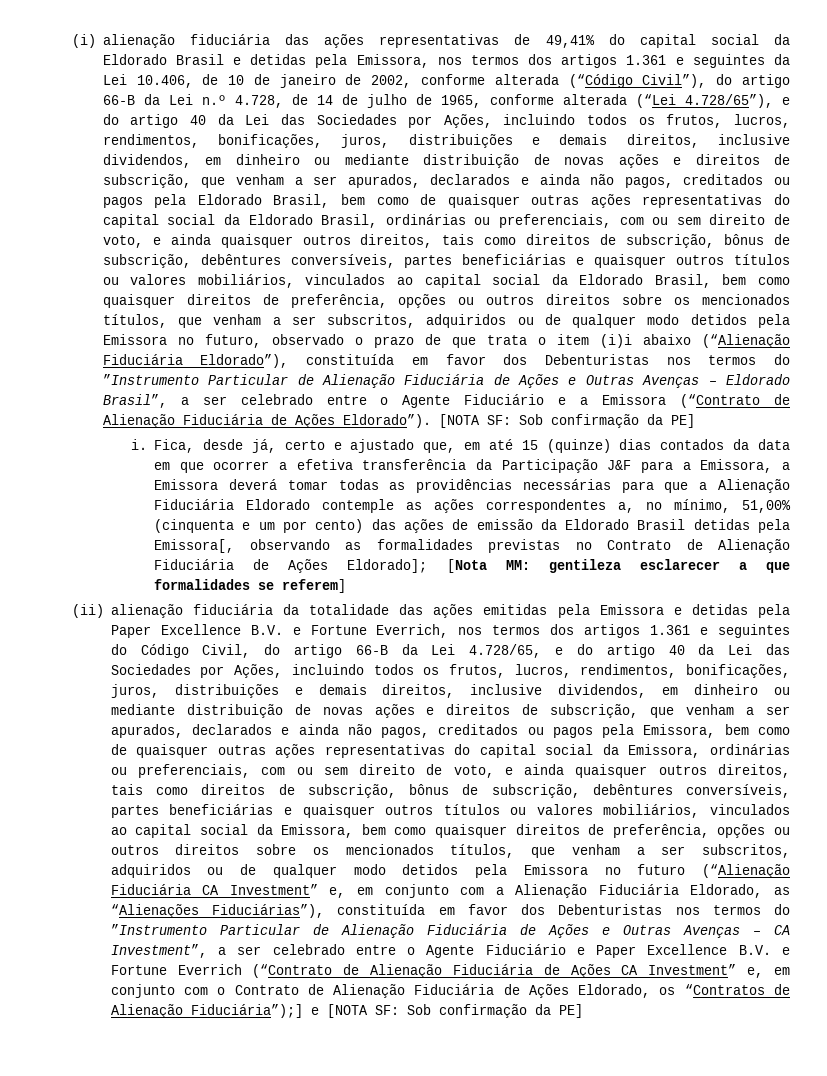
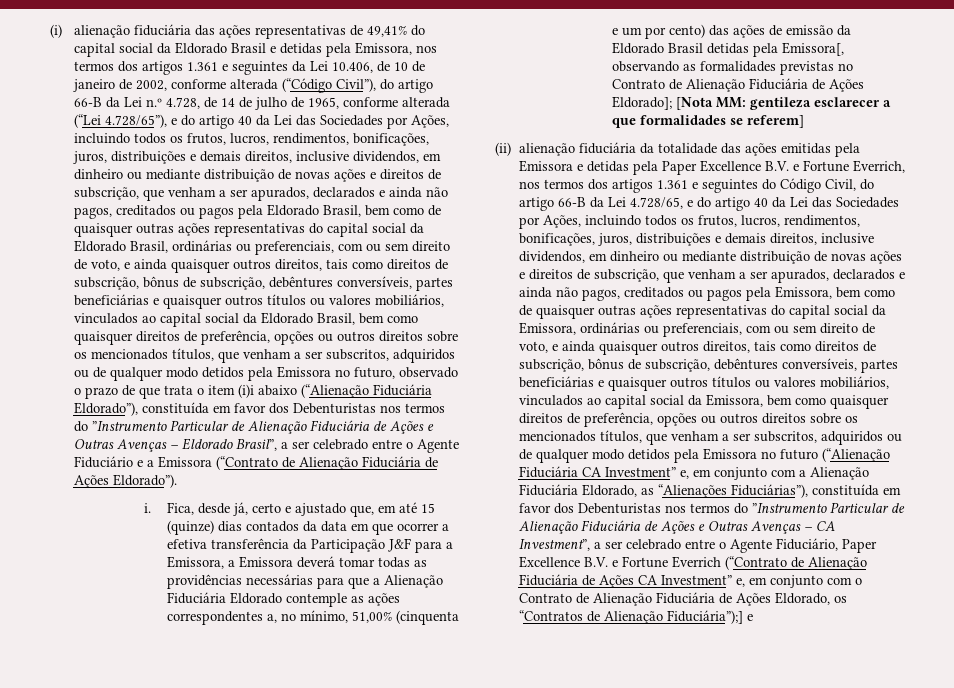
- (i) alienação fiduciária das ações representativas de 49,41% do capital social da Eldorado Brasil e detidas pela Emissora, nos termos dos artigos 1.361 e seguintes da Lei 10.406, de 10 de janeiro de 2002, conforme alterada (“Código Civil”), do artigo 66-B da Lei n.º 4.728, de 14 de julho de 1965, conforme alterada (“Lei 4.728/65”), e do artigo 40 da Lei das Sociedades por Ações, incluindo todos os frutos, lucros, rendimentos, bonificações, juros, distribuições e demais direitos, inclusive dividendos, em dinheiro ou mediante distribuição de novas ações e direitos de subscrição, que venham a ser apurados, declarados e ainda não pagos, creditados ou pagos pela Eldorado Brasil, bem como de quaisquer outras ações representativas do capital social da Eldorado Brasil, ordinárias ou preferenciais, com ou sem direito de voto, e ainda quaisquer outros direitos, tais como direitos de subscrição, bônus de subscrição, debêntures conversíveis, partes beneficiárias e quaisquer outros títulos ou valores mobiliários, vinculados ao capital social da Eldorado Brasil, bem como quaisquer direitos de preferência, opções ou outros direitos sobre os mencionados títulos, que venham a ser subscritos, adquiridos ou de qualquer modo detidos pela Emissora no futuro, observado o prazo de que trata o item (i)i abaixo (“Alienação Fiduciária Eldorado”), constituída em favor dos Debenturistas nos termos do ”Instrumento Particular de Alienação Fiduciária de Ações e Outras Avenças – Eldorado Brasil”, a ser celebrado entre o Agente Fiduciário e a Emissora (“Contrato de Alienação Fiduciária de Ações Eldorado”). [NOTA SF: Sob confirmação da PE]
+ (i) alienação fiduciária das ações representativas de 49,41% do capital social da Eldorado Brasil e detidas pela Emissora, nos termos dos artigos 1.361 e seguintes da Lei 10.406, de 10 de janeiro de 2002, conforme alterada (“Código Civil”), do artigo 66-B da Lei n.º 4.728, de 14 de julho de 1965, conforme alterada (“Lei 4.728/65”), e do artigo 40 da Lei das Sociedades por Ações, incluindo todos os frutos, lucros, rendimentos, bonificações, juros, distribuições e demais direitos, inclusive dividendos, em dinheiro ou mediante distribuição de novas ações e direitos de subscrição, que venham a ser apurados, declarados e ainda não pagos, creditados ou pagos pela Eldorado Brasil, bem como de quaisquer outras ações representativas do capital social da Eldorado Brasil, ordinárias ou preferenciais, com ou sem direito de voto, e ainda quaisquer outros direitos, tais como direitos de subscrição, bônus de subscrição, debêntures conversíveis, partes beneficiárias e quaisquer outros títulos ou valores mobiliários, vinculados ao capital social da Eldorado Brasil, bem como quaisquer direitos de preferência, opções ou outros direitos sobre os mencionados títulos, que venham a ser subscritos, adquiridos ou de qualquer modo detidos pela Emissora no futuro, observado o prazo de que trata o item (i)i abaixo (“Alienação Fiduciária Eldorado”), constituída em favor dos Debenturistas nos termos do ”Instrumento Particular de Alienação Fiduciária de Ações e Outras Avenças – Eldorado Brasil”, a ser celebrado entre o Agente Fiduciário e a Emissora (“Contrato de Alienação Fiduciária de Ações Eldorado”).
- (ii) alienação fiduciária da totalidade das ações emitidas pela Emissora e detidas pela Paper Excellence B.V. e Fortune Everrich, nos termos dos artigos 1.361 e seguintes do Código Civil, do artigo 66-B da Lei 4.728/65, e do artigo 40 da Lei das Sociedades por Ações, incluindo todos os frutos, lucros, rendimentos, bonificações, juros, distribuições e demais direitos, inclusive dividendos, em dinheiro ou mediante distribuição de novas ações e direitos de subscrição, que venham a ser apurados, declarados e ainda não pagos, creditados ou pagos pela Emissora, bem como de quaisquer outras ações representativas do capital social da Emissora, ordinárias ou preferenciais, com ou sem direito de voto, e ainda quaisquer outros direitos, tais como direitos de subscrição, bônus de subscrição, debêntures conversíveis, partes beneficiárias e quaisquer outros títulos ou valores mobiliários, vinculados ao capital social da Emissora, bem como quaisquer direitos de preferência, opções ou outros direitos sobre os mencionados títulos, que venham a ser subscritos, adquiridos ou de qualquer modo detidos pela Emissora no futuro (“Alienação Fiduciária CA Investment” e, em conjunto com a Alienação Fiduciária Eldorado, as “Alienações Fiduciárias”), constituída em favor dos Debenturistas nos termos do ”Instrumento Particular de Alienação Fiduciária de Ações e Outras Avenças – CA Investment”, a ser celebrado entre o Agente Fiduciário e Paper Excellence B.V. e Fortune Everrich (“Contrato de Alienação Fiduciária de Ações CA Investment” e, em conjunto com o Contrato de Alienação Fiduciária de Ações Eldorado, os “Contratos de Alienação Fiduciária”);] e [NOTA SF: Sob confirmação da PE]
+ (ii) alienação fiduciária da totalidade das ações emitidas pela Emissora e detidas pela Paper Excellence B.V. e Fortune Everrich, nos termos dos artigos 1.361 e seguintes do Código Civil, do artigo 66-B da Lei 4.728/65, e do artigo 40 da Lei das Sociedades por Ações, incluindo todos os frutos, lucros, rendimentos, bonificações, juros, distribuições e demais direitos, inclusive dividendos, em dinheiro ou mediante distribuição de novas ações e direitos de subscrição, que venham a ser apurados, declarados e ainda não pagos, creditados ou pagos pela Emissora, bem como de quaisquer outras ações representativas do capital social da Emissora, ordinárias ou preferenciais, com ou sem direito de voto, e ainda quaisquer outros direitos, tais como direitos de subscrição, bônus de subscrição, debêntures conversíveis, partes beneficiárias e quaisquer outros títulos ou valores mobiliários, vinculados ao capital social da Emissora, bem como quaisquer direitos de preferência, opções ou outros direitos sobre os mencionados títulos, que venham a ser subscritos, adquiridos ou de qualquer modo detidos pela Emissora no futuro (“Alienação Fiduciária CA Investment” e, em conjunto com a Alienação Fiduciária Eldorado, as “Alienações Fiduciárias”), constituída em favor dos Debenturistas nos termos do ”Instrumento Particular de Alienação Fiduciária de Ações e Outras Avenças – CA Investment”, a ser celebrado entre o Agente Fiduciário, Paper Excellence B.V. e Fortune Everrich (“Contrato de Alienação Fiduciária de Ações CA Investment” e, em conjunto com o Contrato de Alienação Fiduciária de Ações Eldorado, os “Contratos de Alienação Fiduciária”);] e

